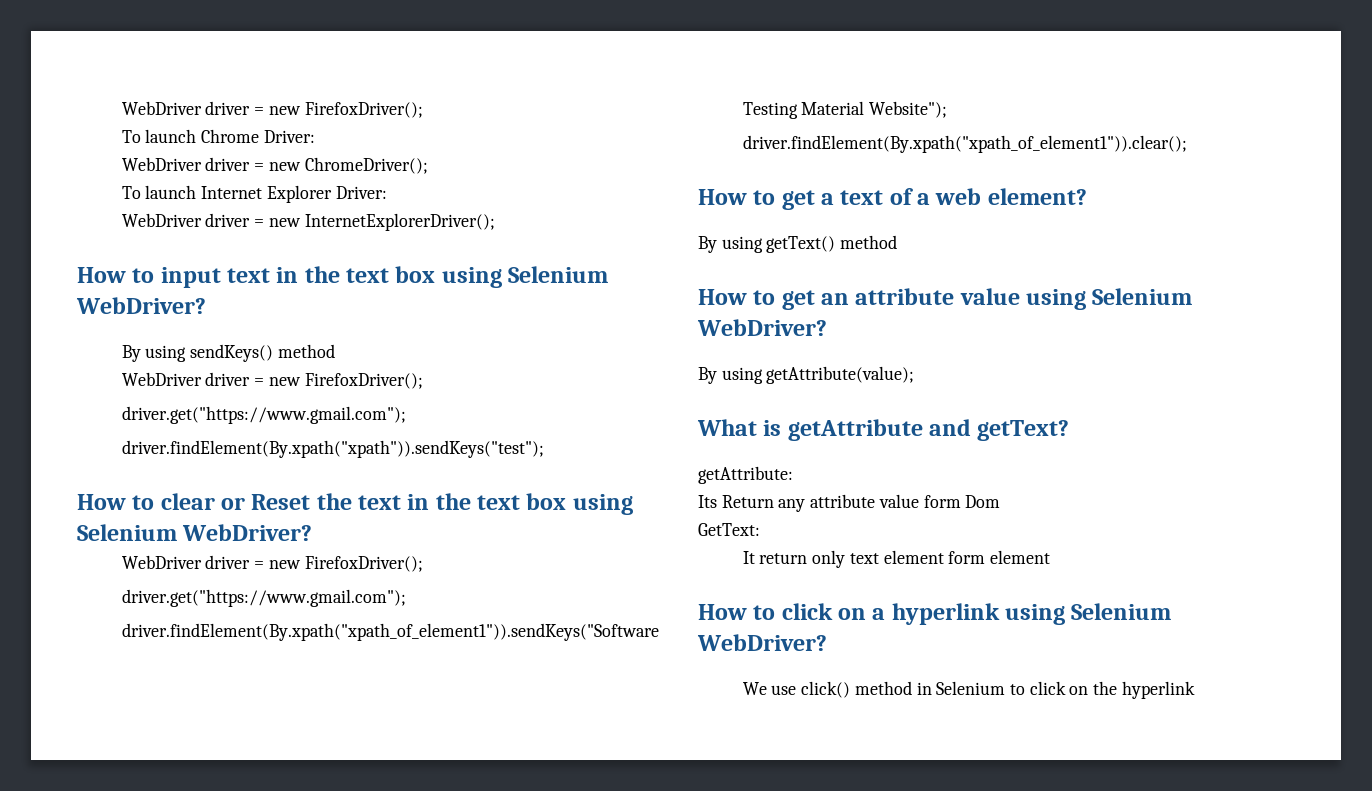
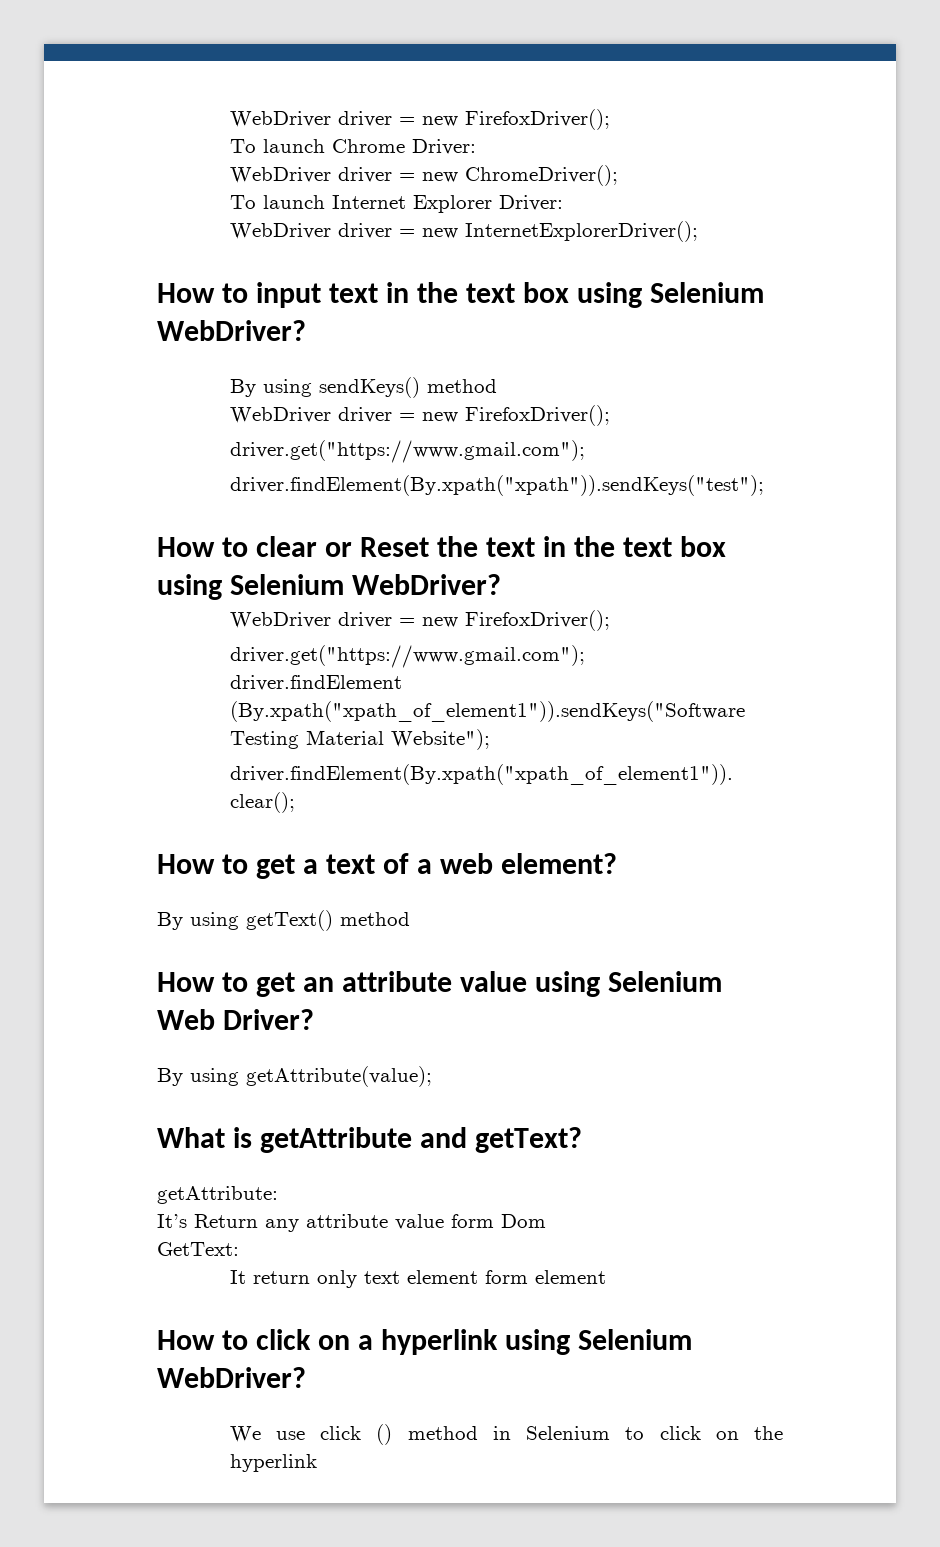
- driver.findElement(By.xpath("xpath_of_element1")).sendKeys("Software Testing Material Website");
+ driver.findElement (By.xpath("xpath_of_element1")).sendKeys("Software Testing Material Website");
- How to get an attribute value using Selenium WebDriver?
+ How to get an attribute value using Selenium Web Driver?
- Its Return any attribute value form Dom
+ It’s Return any attribute value form Dom
- We use click() method in Selenium to click on the hyperlink
+ We use click () method in Selenium to click on the hyperlink

